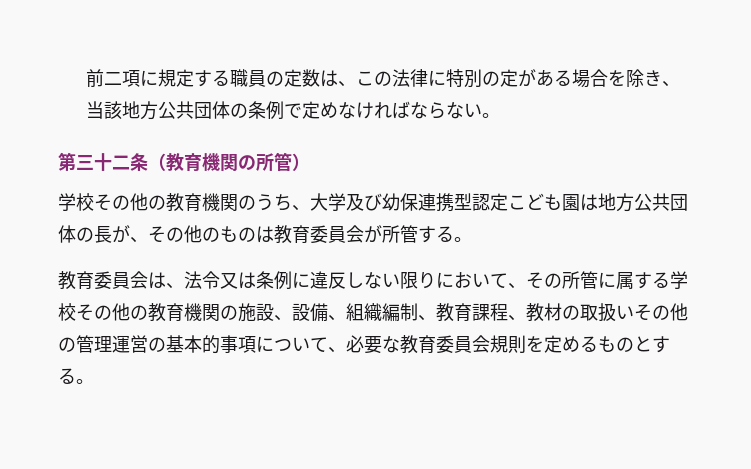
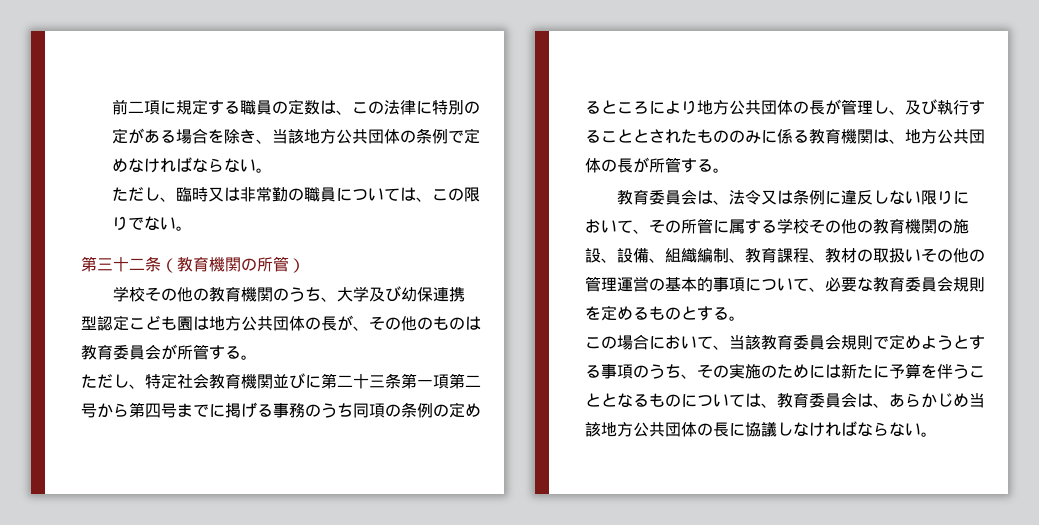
+ ただし、臨時又は非常勤の職員については、この限りでない。
+ ただし、特定社会教育機関並びに第二十三条第一項第二号から第四号までに掲げる事務のうち同項の条例の定めるところにより地方公共団体の長が管理し、及び執行することとされたもののみに係る教育機関は、地方公共団体の長が所管する。
+ この場合において、当該教育委員会規則で定めようとする事項のうち、その実施のためには新たに予算を伴うこととなるものについては、教育委員会は、あらかじめ当該地方公共団体の長に協議しなければならない。

